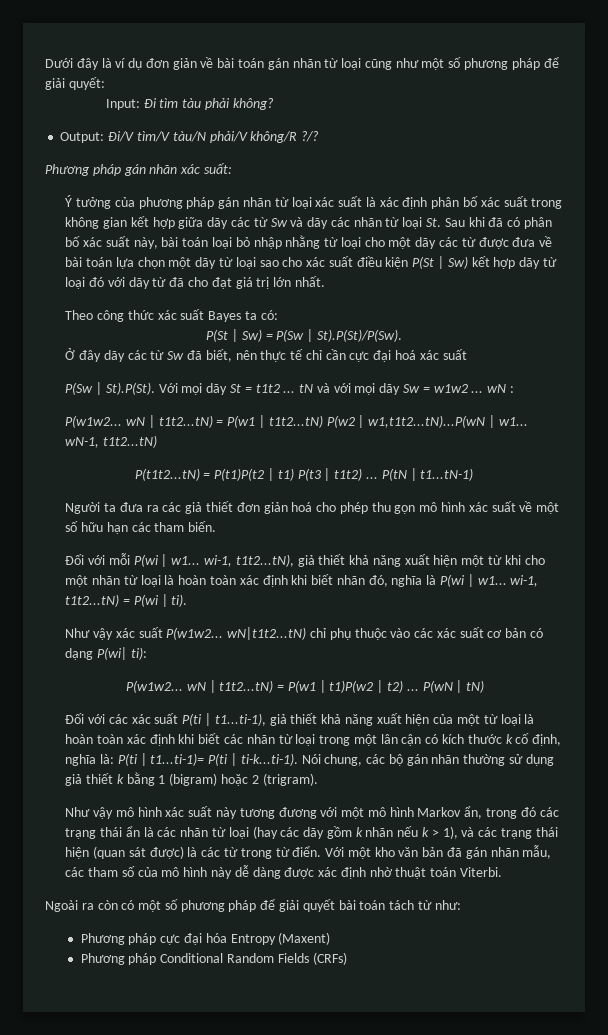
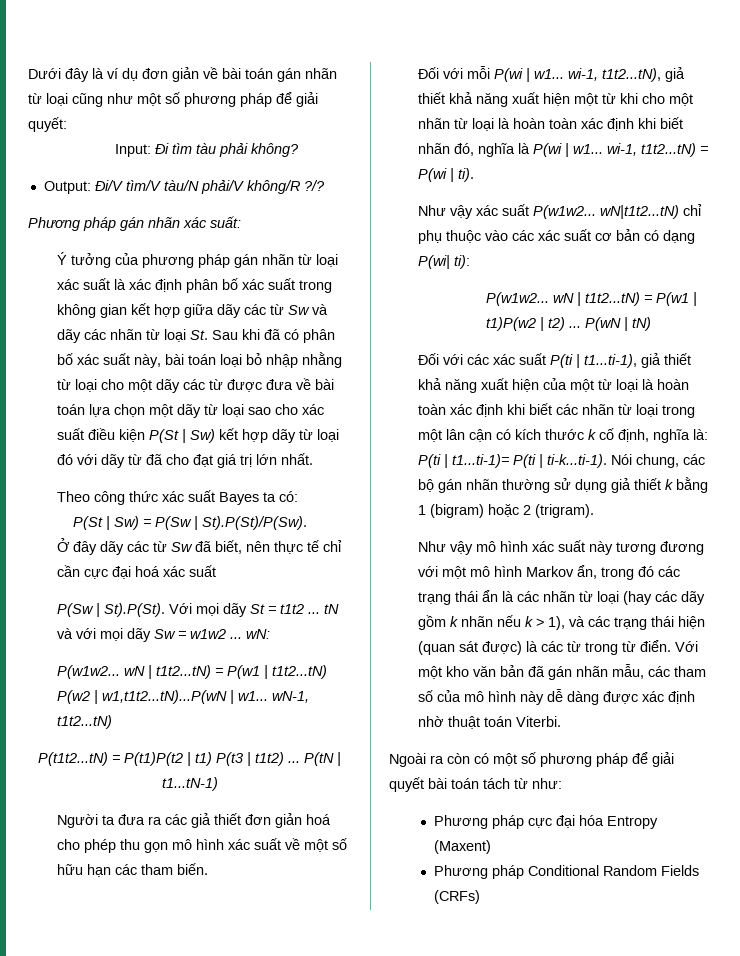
- P(Sw | St).P(St). Với mọi dãy St = t1t2 ... tN và với mọi dãy Sw = w1w2 ... wN :
+ P(Sw | St).P(St). Với mọi dãy St = t1t2 ... tN và với mọi dãy Sw = w1w2 ... wN:

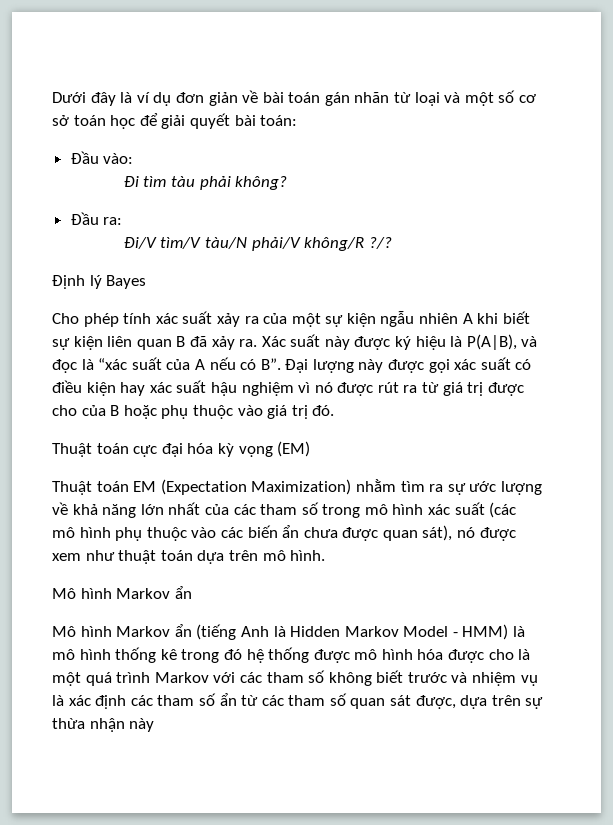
- Dưới đây là ví dụ đơn giản về bài toán gán nhãn từ loại cũng như một số phương pháp để giải quyết:
- Input: Đi tìm tàu phải không?
+ Dưới đây là ví dụ đơn giản về bài toán gán nhãn từ loại và một số cơ sở toán học để giải quyết bài toán:
+ Đầu vào:
+ Đi tìm tàu phải không?
- Output: Đi/V tìm/V tàu/N phải/V không/R ?/?
+ Đầu ra:
+ Đi/V tìm/V tàu/N phải/V không/R ?/?
- Phương pháp gán nhãn xác suất:
- Ý tưởng của phương pháp gán nhãn từ loại xác suất là xác định phân bố xác suất trong không gian kết hợp giữa dãy các từ Sw và dãy các nhãn từ loại St. Sau khi đã có phân bố xác suất này, bài toán loại bỏ nhập nhằng từ loại cho một dãy các từ được đưa về bài toán lựa chọn một dãy từ loại sao cho xác suất điều kiện P(St | Sw) kết hợp dãy từ loại đó với dãy từ đã cho đạt giá trị lớn nhất.
- Theo công thức xác suất Bayes ta có:
- P(St | Sw) = P(Sw | St).P(St)/P(Sw).
- Ở đây dãy các từ Sw đã biết, nên thực tế chỉ cần cực đại hoá xác suất
- P(Sw | St).P(St). Với mọi dãy St = t1t2 ... tN và với mọi dãy Sw = w1w2 ... wN:
- P(w1w2... wN | t1t2...tN) = P(w1 | t1t2...tN) P(w2 | w1,t1t2...tN)...P(wN | w1... wN-1, t1t2...tN)
- P(t1t2...tN) = P(t1)P(t2 | t1) P(t3 | t1t2) ... P(tN | t1...tN-1)
- Người ta đưa ra các giả thiết đơn giản hoá cho phép thu gọn mô hình xác suất về một số hữu hạn các tham biến.
- Đối với mỗi P(wi | w1... wi-1, t1t2...tN), giả thiết khả năng xuất hiện một từ khi cho một nhãn từ loại là hoàn toàn xác định khi biết nhãn đó, nghĩa là P(wi | w1... wi-1, t1t2...tN) = P(wi | ti).
- Như vậy xác suất P(w1w2... wN|t1t2...tN) chỉ phụ thuộc vào các xác suất cơ bản có dạng P(wi| ti):
- P(w1w2... wN | t1t2...tN) = P(w1 | t1)P(w2 | t2) ... P(wN | tN)
- Đối với các xác suất P(ti | t1...ti-1), giả thiết khả năng xuất hiện của một từ loại là hoàn toàn xác định khi biết các nhãn từ loại trong một lân cận có kích thước k cố định, nghĩa là: P(ti | t1...ti-1)= P(ti | ti-k...ti-1). Nói chung, các bộ gán nhãn thường sử dụng giả thiết k bằng 1 (bigram) hoặc 2 (trigram).
- Như vậy mô hình xác suất này tương đương với một mô hình Markov ẩn, trong đó các trạng thái ẩn là các nhãn từ loại (hay các dãy gồm k nhãn nếu k > 1), và các trạng thái hiện (quan sát được) là các từ trong từ điển. Với một kho văn bản đã gán nhãn mẫu, các tham số của mô hình này dễ dàng được xác định nhờ thuật toán Viterbi.
- Ngoài ra còn có một số phương pháp để giải quyết bài toán tách từ như:
- Phương pháp cực đại hóa Entropy (Maxent)
- Phương pháp Conditional Random Fields (CRFs)
+ Định lý Bayes
+ Cho phép tính xác suất xảy ra của một sự kiện ngẫu nhiên A khi biết sự kiện liên quan B đã xảy ra. Xác suất này được ký hiệu là P(A|B), và đọc là “xác suất của A nếu có B”. Đại lượng này được gọi xác suất có điều kiện hay xác suất hậu nghiệm vì nó được rút ra từ giá trị được cho của B hoặc phụ thuộc vào giá trị đó.
+ Thuật toán cực đại hóa kỳ vọng (EM)
+ Thuật toán EM (Expectation Maximization) nhằm tìm ra sự ước lượng về khả năng lớn nhất của các tham số trong mô hình xác suất (các mô hình phụ thuộc vào các biến ẩn chưa được quan sát), nó được xem như thuật toán dựa trên mô hình.
+ Mô hình Markov ẩn
+ Mô hình Markov ẩn (tiếng Anh là Hidden Markov Model - HMM) là mô hình thống kê trong đó hệ thống được mô hình hóa được cho là một quá trình Markov với các tham số không biết trước và nhiệm vụ là xác định các tham số ẩn từ các tham số quan sát được, dựa trên sự thừa nhận này

